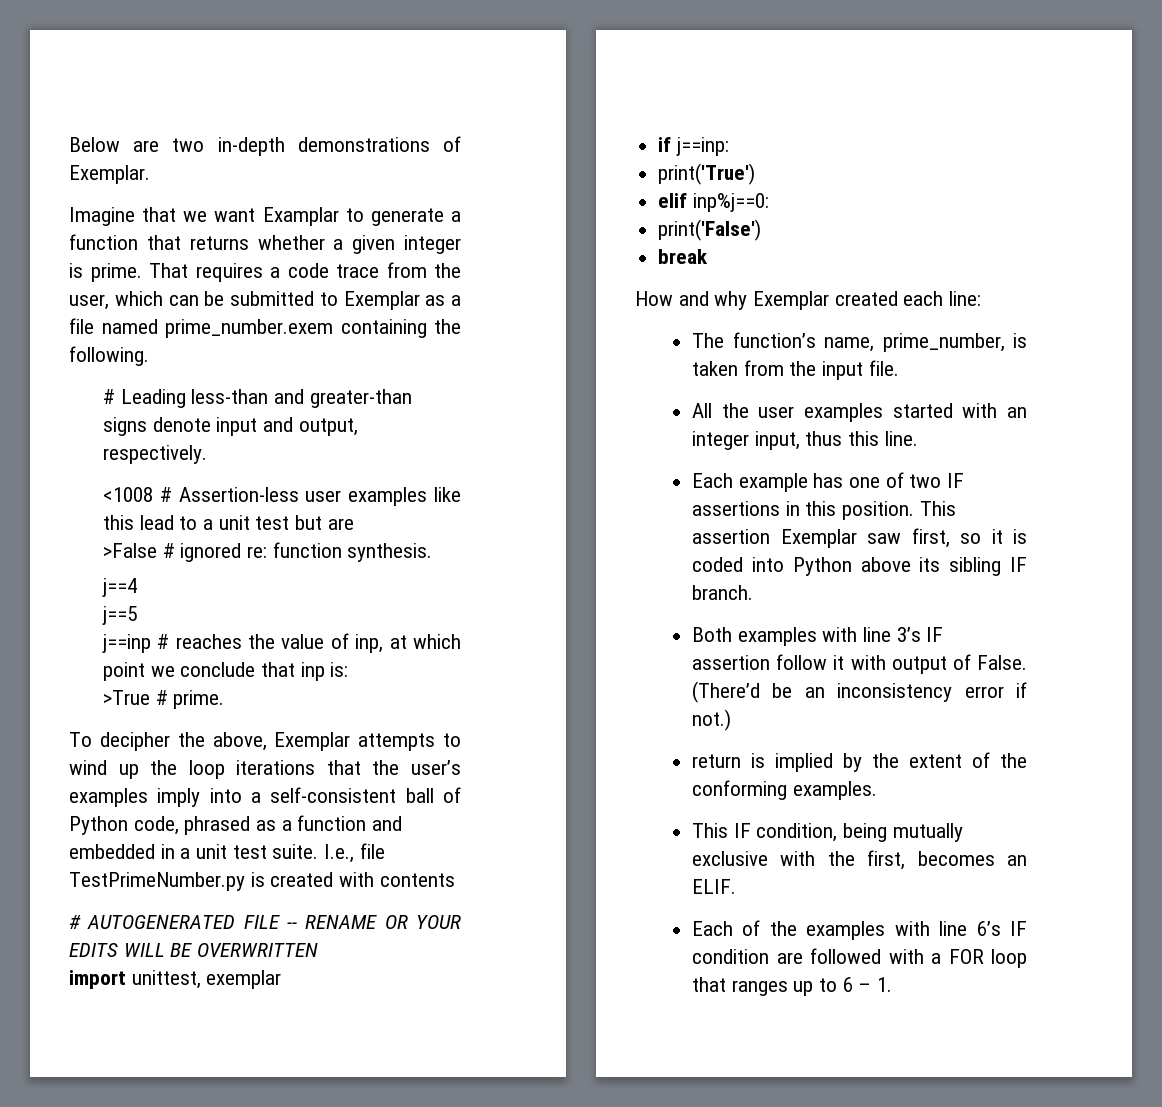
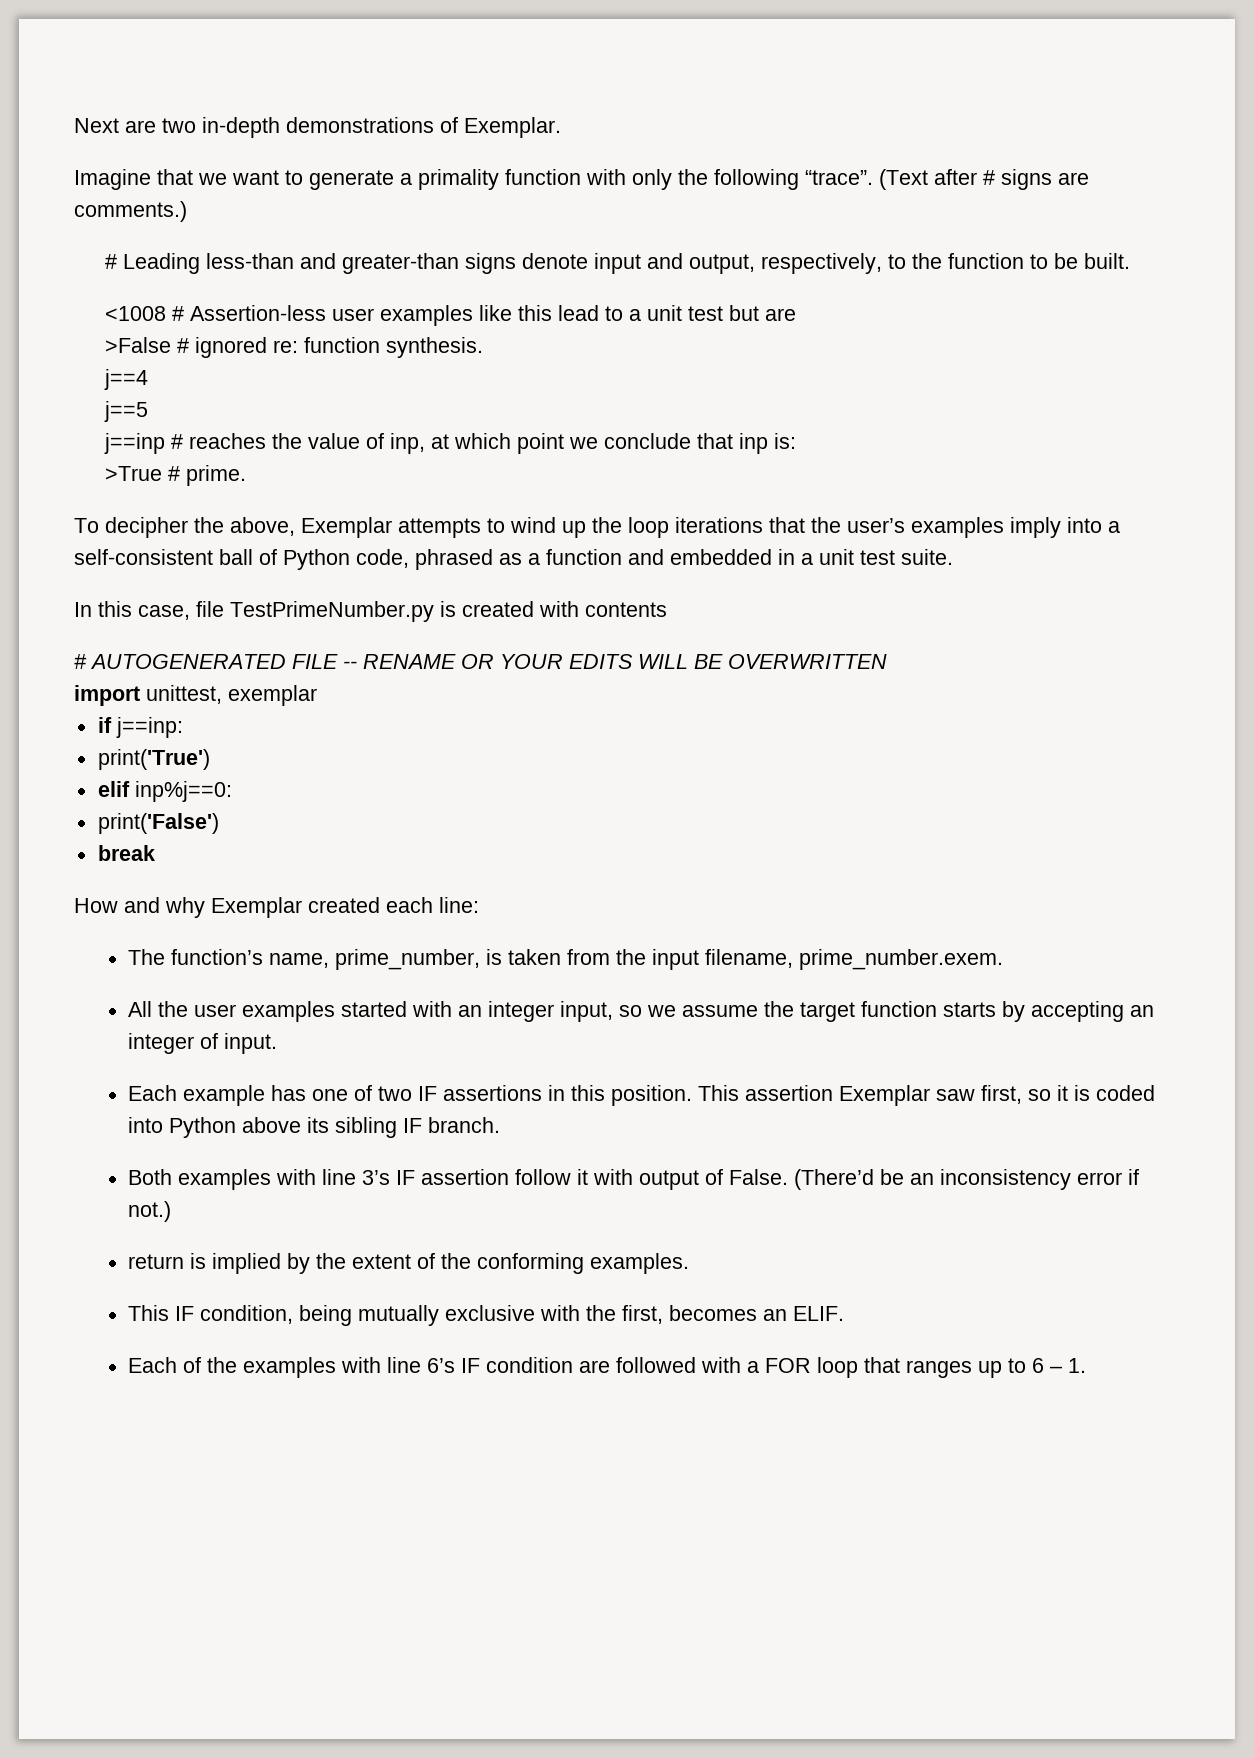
- Below are two in-depth demonstrations of Exemplar.
+ Next are two in-depth demonstrations of Exemplar.
- Imagine that we want Examplar to generate a function that returns whether a given integer is prime. That requires a code trace from the user, which can be submitted to Exemplar as a file named prime_number.exem containing the following.
+ Imagine that we want to generate a primality function with only the following “trace”. (Text after # signs are comments.)
- # Leading less-than and greater-than signs denote input and output, respectively.
+ # Leading less-than and greater-than signs denote input and output, respectively, to the function to be built.
- To decipher the above, Exemplar attempts to wind up the loop iterations that the user’s examples imply into a self-consistent ball of Python code, phrased as a function and embedded in a unit test suite. I.e., file TestPrimeNumber.py is created with contents
+ To decipher the above, Exemplar attempts to wind up the loop iterations that the user’s examples imply into a self-consistent ball of Python code, phrased as a function and embedded in a unit test suite.
+ In this case, file TestPrimeNumber.py is created with contents
- The function’s name, prime_number, is taken from the input file.
+ The function’s name, prime_number, is taken from the input filename, prime_number.exem.
- All the user examples started with an integer input, thus this line.
+ All the user examples started with an integer input, so we assume the target function starts by accepting an integer of input.

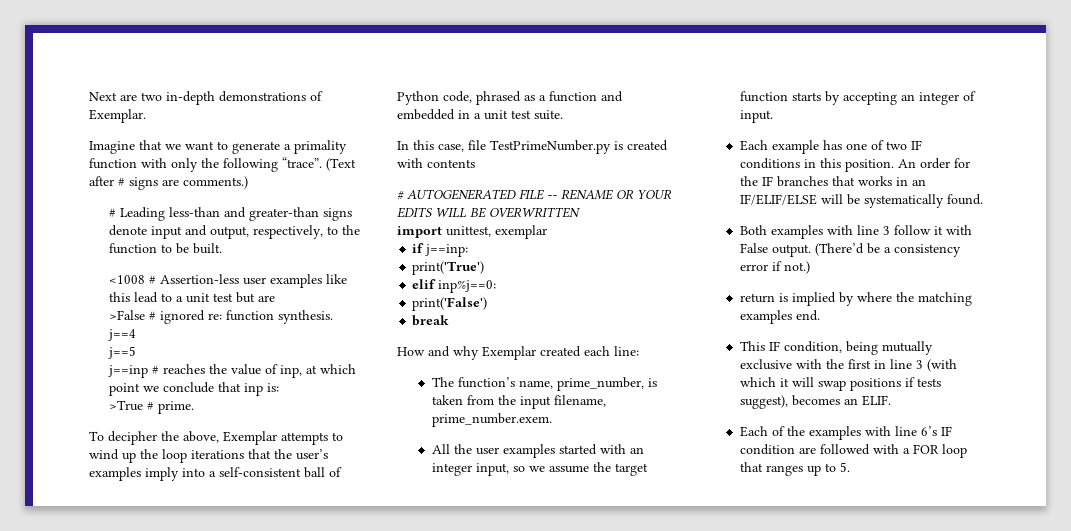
- Each example has one of two IF assertions in this position.
+ Each example has one of two IF conditions in this position.
- This assertion Exemplar saw first, so it is coded into Python above its sibling IF branch.
- Both examples with line 3’s IF assertion follow it with output of False. (There’d be an inconsistency error if not.)
+ An order for the IF branches that works in an IF/ELIF/ELSE will be systematically found.
+ Both examples with line 3 follow it with False output. (There’d be a consistency error if not.)
- return is implied by the extent of the conforming examples.
+ return is implied by where the matching examples end.
- This IF condition, being mutually exclusive with the first, becomes an ELIF.
+ This IF condition, being mutually exclusive with the first in line 3 (with which it will swap positions if tests suggest), becomes an ELIF.
- Each of the examples with line 6’s IF condition are followed with a FOR loop that ranges up to 6 – 1.
+ Each of the examples with line 6’s IF condition are followed with a FOR loop that ranges up to 5.

